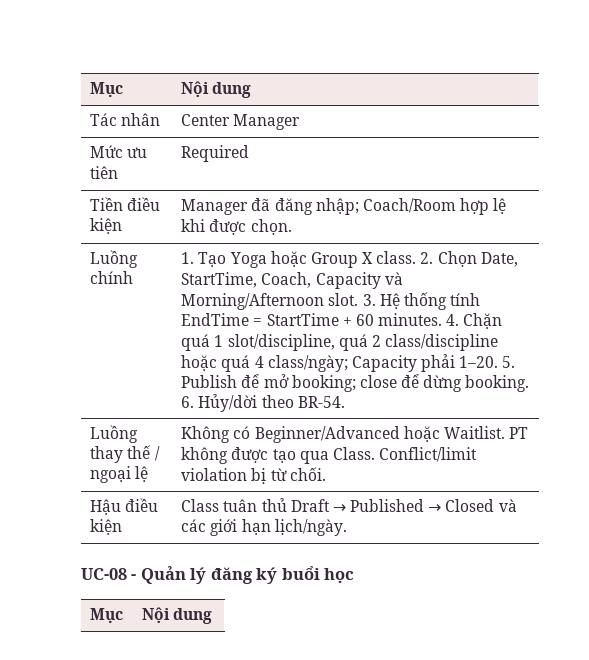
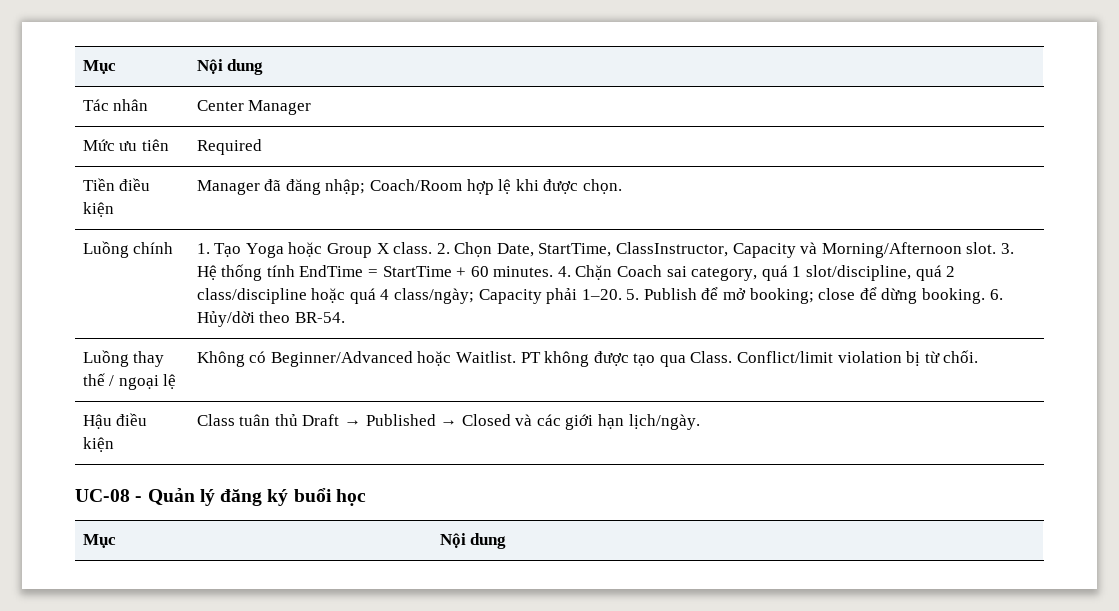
- 2. Chọn Date, StartTime, Coach, Capacity và Morning/Afternoon slot.
+ 2. Chọn Date, StartTime, ClassInstructor, Capacity và Morning/Afternoon slot.
- 4. Chặn quá 1 slot/discipline, quá 2 class/discipline hoặc quá 4 class/ngày; Capacity phải 1–20.
+ 4. Chặn Coach sai category, quá 1 slot/discipline, quá 2 class/discipline hoặc quá 4 class/ngày; Capacity phải 1–20.

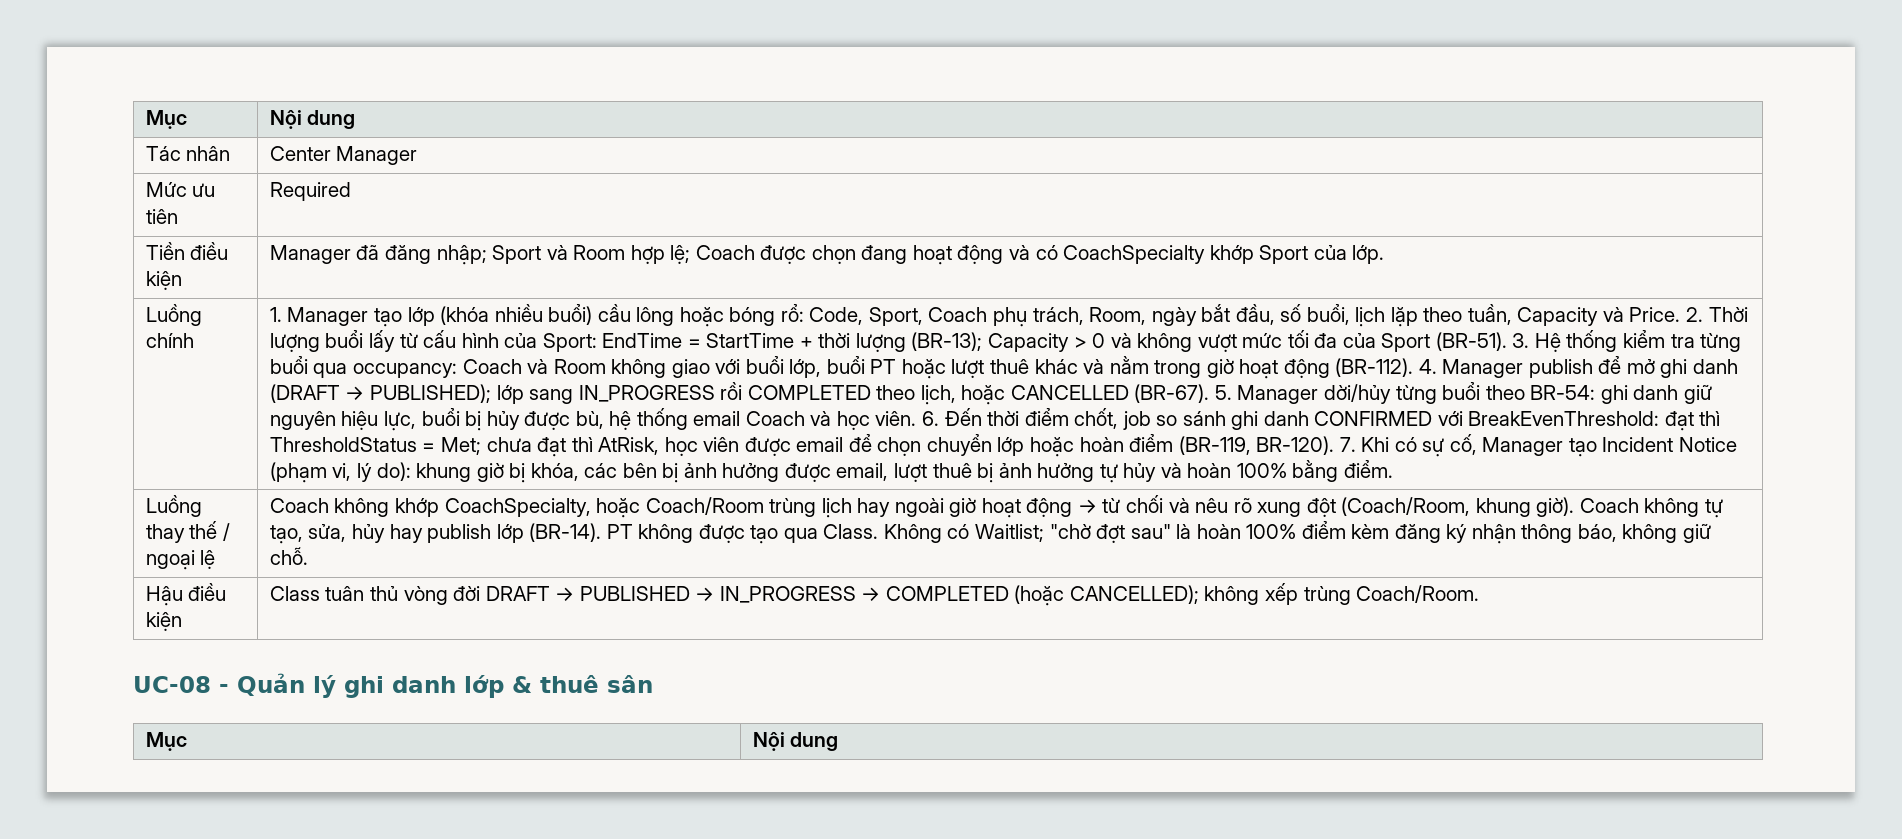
- Tiền điều kiện | Manager đã đăng nhập; Coach/Room hợp lệ khi được chọn.
- Luồng chính | 1. Tạo Yoga hoặc Group X class. 2. Chọn Date, StartTime, ClassInstructor, Capacity và Morning/Afternoon slot. 3. Hệ thống tính EndTime = StartTime + 60 minutes. 4. Chặn Coach sai category, quá 1 slot/discipline, quá 2 class/discipline hoặc quá 4 class/ngày; Capacity phải 1–20. 5. Publish để mở booking; close để dừng booking. 6. Hủy/dời theo BR-54.
+ Tiền điều kiện | Manager đã đăng nhập; Sport và Room hợp lệ; Coach được chọn đang hoạt động và có CoachSpecialty khớp Sport của lớp.
+ Luồng chính | 1. Manager tạo lớp (khóa nhiều buổi) cầu lông hoặc bóng rổ: Code, Sport, Coach phụ trách, Room, ngày bắt đầu, số buổi, lịch lặp theo tuần, Capacity và Price. 2. Thời lượng buổi lấy từ cấu hình của Sport: EndTime = StartTime + thời lượng (BR-13); Capacity > 0 và không vượt mức tối đa của Sport (BR-51). 3. Hệ thống kiểm tra từng buổi qua occupancy: Coach và Room không giao với buổi lớp, buổi PT hoặc lượt thuê khác và nằm trong giờ hoạt động (BR-112). 4. Manager publish để mở ghi danh (DRAFT → PUBLISHED); lớp sang IN_PROGRESS rồi COMPLETED theo lịch, hoặc CANCELLED (BR-67). 5. Manager dời/hủy từng buổi theo BR-54: ghi danh giữ nguyên hiệu lực, buổi bị hủy được bù, hệ thống email Coach và học viên. 6. Đến thời điểm chốt, job so sánh ghi danh CONFIRMED với BreakEvenThreshold: đạt thì ThresholdStatus = Met; chưa đạt thì AtRisk, học viên được email để chọn chuyển lớp hoặc hoàn điểm (BR-119, BR-120). 7. Khi có sự cố, Manager tạo Incident Notice (phạm vi, lý do): khung giờ bị khóa, các bên bị ảnh hưởng được email, lượt thuê bị ảnh hưởng tự hủy và hoàn 100% bằng điểm.
- Không có Beginner/Advanced hoặc Waitlist.
+ Coach không khớp CoachSpecialty, hoặc Coach/Room trùng lịch hay ngoài giờ hoạt động → từ chối và nêu rõ xung đột (Coach/Room, khung giờ). Coach không tự tạo, sửa, hủy hay publish lớp (BR-14).
- Conflict/limit violation bị từ chối.
+ Không có Waitlist; "chờ đợt sau" là hoàn 100% điểm kèm đăng ký nhận thông báo, không giữ chỗ.
- Hậu điều kiện | Class tuân thủ Draft → Published → Closed và các giới hạn lịch/ngày.
- UC-08 - Quản lý đăng ký buổi học
+ Hậu điều kiện | Class tuân thủ vòng đời DRAFT → PUBLISHED → IN_PROGRESS → COMPLETED (hoặc CANCELLED); không xếp trùng Coach/Room.
+ UC-08 - Quản lý ghi danh lớp & thuê sân

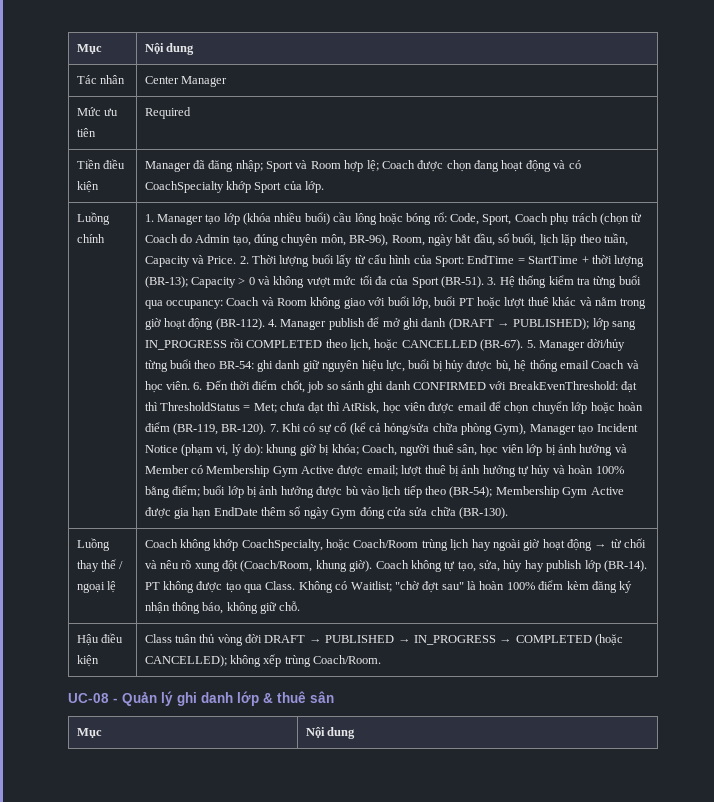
- 1. Manager tạo lớp (khóa nhiều buổi) cầu lông hoặc bóng rổ: Code, Sport, Coach phụ trách, Room, ngày bắt đầu, số buổi, lịch lặp theo tuần, Capacity và Price.
+ 1. Manager tạo lớp (khóa nhiều buổi) cầu lông hoặc bóng rổ: Code, Sport, Coach phụ trách (chọn từ Coach do Admin tạo, đúng chuyên môn, BR-96), Room, ngày bắt đầu, số buổi, lịch lặp theo tuần, Capacity và Price.
- 7. Khi có sự cố, Manager tạo Incident Notice (phạm vi, lý do): khung giờ bị khóa, các bên bị ảnh hưởng được email, lượt thuê bị ảnh hưởng tự hủy và hoàn 100% bằng điểm.
+ 7. Khi có sự cố (kể cả hỏng/sửa chữa phòng Gym), Manager tạo Incident Notice (phạm vi, lý do): khung giờ bị khóa; Coach, người thuê sân, học viên lớp bị ảnh hưởng và Member có Membership Gym Active được email; lượt thuê bị ảnh hưởng tự hủy và hoàn 100% bằng điểm; buổi lớp bị ảnh hưởng được bù vào lịch tiếp theo (BR-54); Membership Gym Active được gia hạn EndDate thêm số ngày Gym đóng cửa sửa chữa (BR-130).

